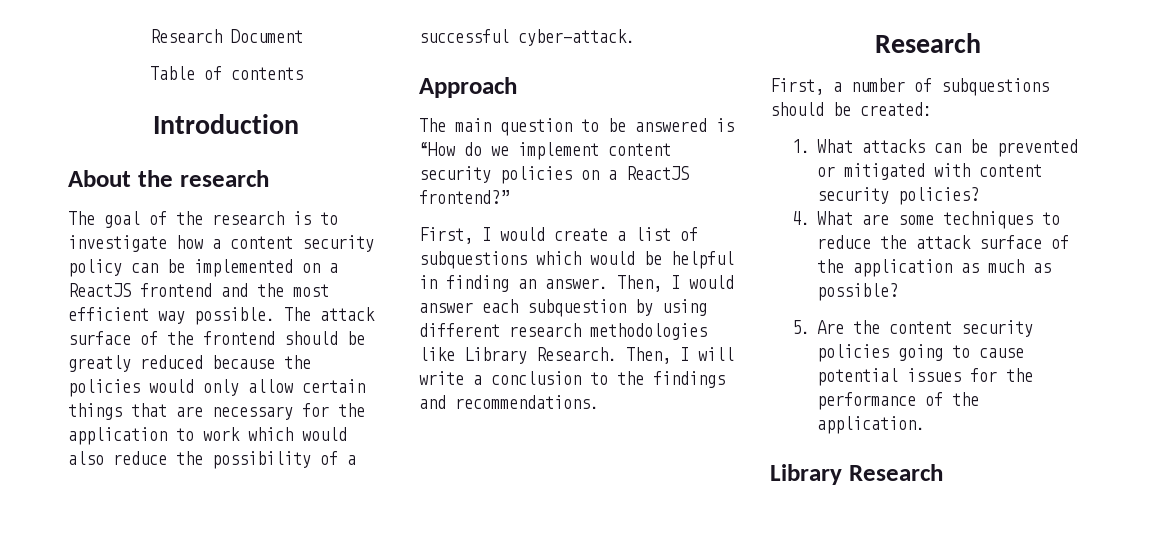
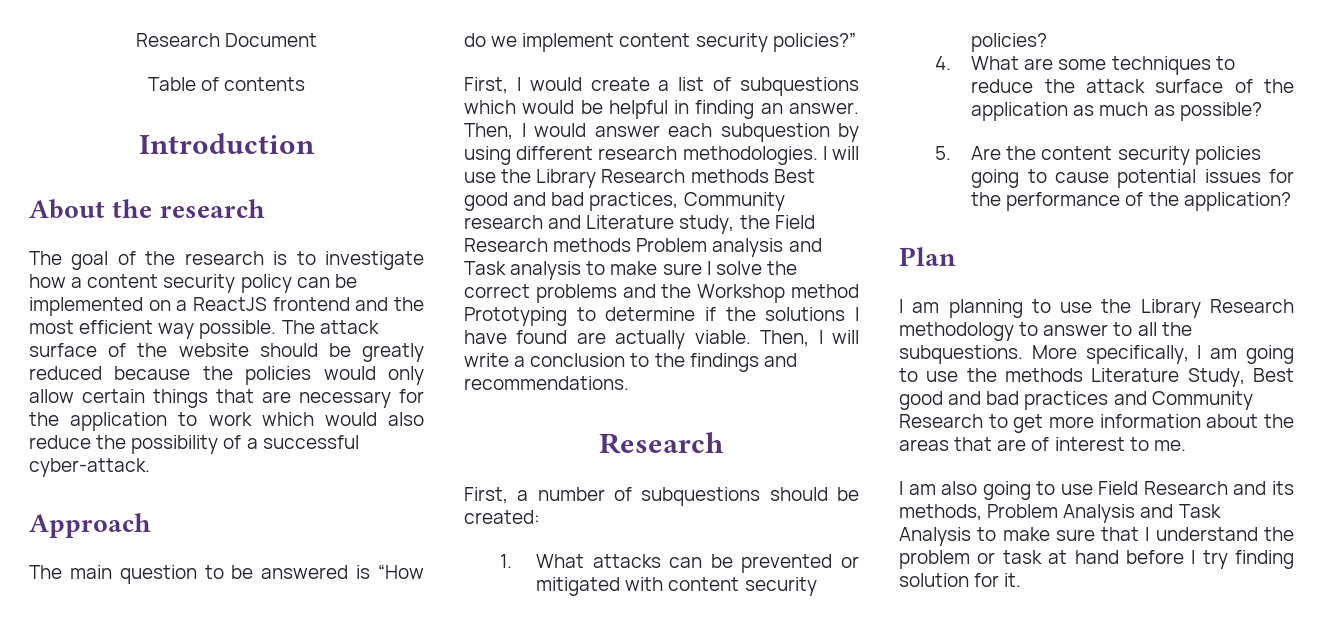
- The attack surface of the frontend should be greatly reduced because the policies would only allow certain things that are necessary for the application to work which would also reduce the possibility of a successful cyber-attack.
+ The attack surface of the website should be greatly reduced because the policies would only allow certain things that are necessary for the application to work which would also reduce the possibility of a successful cyber-attack.
- The main question to be answered is “How do we implement content security policies on a ReactJS frontend?”
+ The main question to be answered is “How do we implement content security policies?”
- Then, I would answer each subquestion by using different research methodologies like Library Research.
+ Then, I would answer each subquestion by using different research methodologies. I will use the Library Research methods Best good and bad practices, Community research and Literature study, the Field Research methods Problem analysis and Task analysis to make sure I solve the correct problems and the Workshop method Prototyping to determine if the solutions I have found are actually viable.
- 5. Are the content security policies going to cause potential issues for the performance of the application.
- Library Research
+ 5. Are the content security policies going to cause potential issues for the performance of the application?
+ Plan
+ I am planning to use the Library Research methodology to answer to all the subquestions. More specifically, I am going to use the methods Literature Study, Best good and bad practices and Community Research to get more information about the areas that are of interest to me.
+ I am also going to use Field Research and its methods, Problem Analysis and Task Analysis to make sure that I understand the problem or task at hand before I try finding solution for it.

